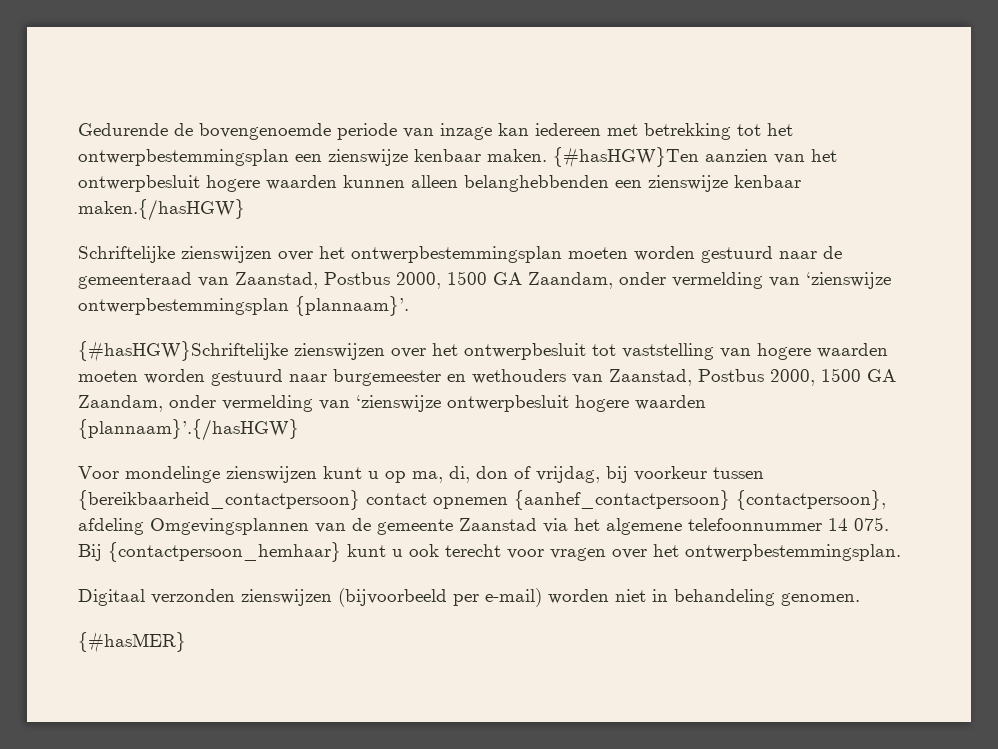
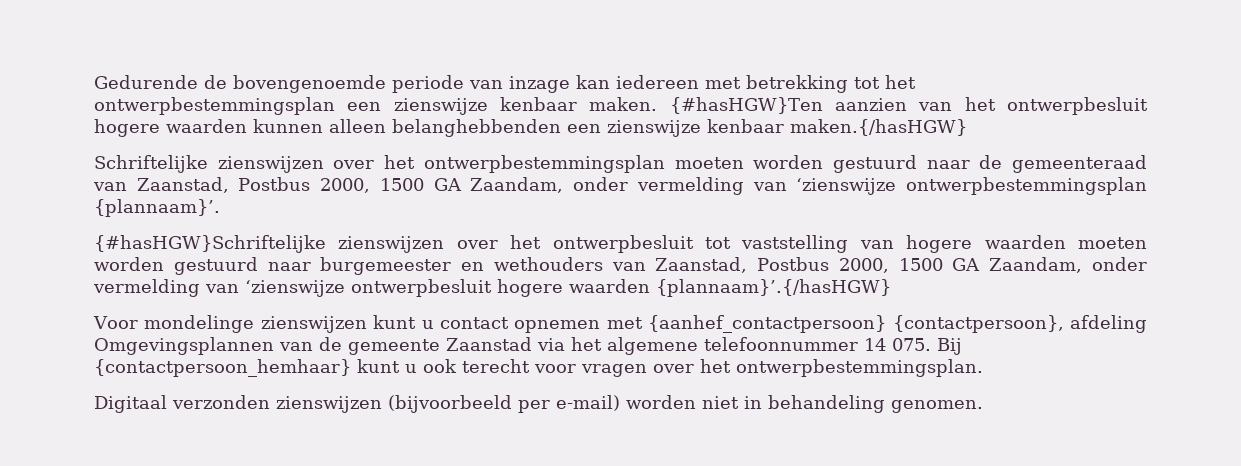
- Voor mondelinge zienswijzen kunt u op ma, di, don of vrijdag, bij voorkeur tussen {bereikbaarheid_contactpersoon} contact opnemen {aanhef_contactpersoon} {contactpersoon}, afdeling Omgevingsplannen van de gemeente Zaanstad via het algemene telefoonnummer 14 075. Bij {contactpersoon_hemhaar} kunt u ook terecht voor vragen over het ontwerpbestemmingsplan.
+ Voor mondelinge zienswijzen kunt u contact opnemen met {aanhef_contactpersoon} {contactpersoon}, afdeling Omgevingsplannen van de gemeente Zaanstad via het algemene telefoonnummer 14 075. Bij {contactpersoon_hemhaar} kunt u ook terecht voor vragen over het ontwerpbestemmingsplan.
- {#hasMER}

